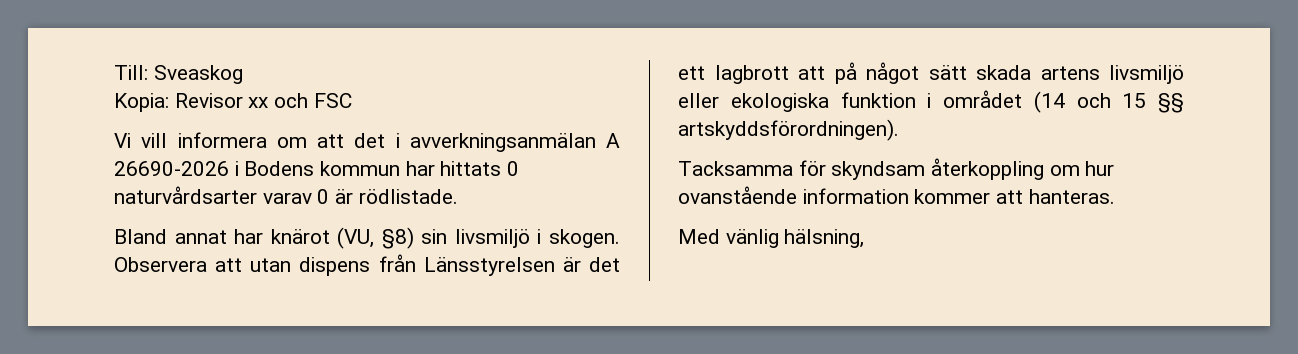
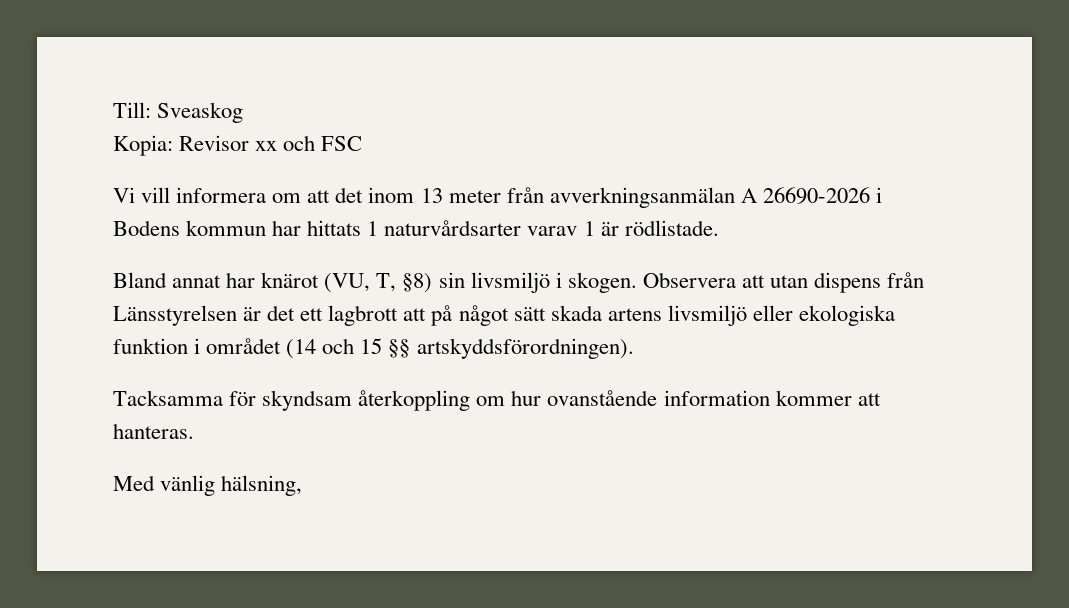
- Vi vill informera om att det i avverkningsanmälan A 26690-2026 i Bodens kommun har hittats 0 naturvårdsarter varav 0 är rödlistade.
+ Vi vill informera om att det inom 13 meter från avverkningsanmälan A 26690-2026 i Bodens kommun har hittats 1 naturvårdsarter varav 1 är rödlistade.
- Bland annat har knärot (VU, §8) sin livsmiljö i skogen.
+ Bland annat har knärot (VU, T, §8) sin livsmiljö i skogen.

